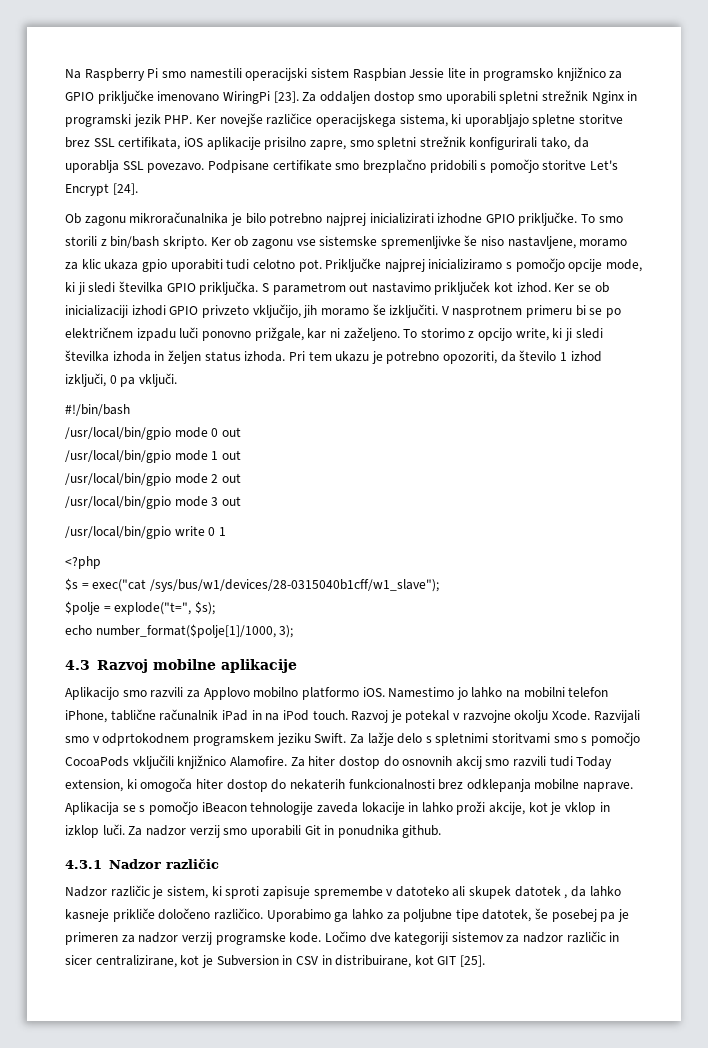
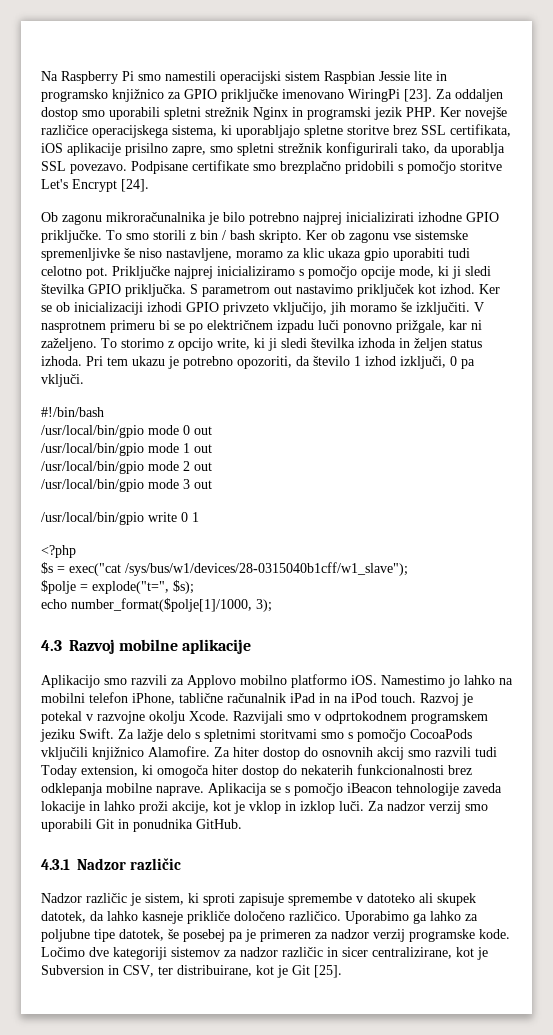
- To smo storili z bin/bash skripto.
+ To smo storili z bin / bash skripto.
- Za nadzor verzij smo uporabili Git in ponudnika github.
+ Za nadzor verzij smo uporabili Git in ponudnika GitHub.
- Nadzor različic je sistem, ki sproti zapisuje spremembe v datoteko ali skupek datotek , da lahko kasneje prikliče določeno različico.
+ Nadzor različic je sistem, ki sproti zapisuje spremembe v datoteko ali skupek datotek, da lahko kasneje prikliče določeno različico.
- Ločimo dve kategoriji sistemov za nadzor različic in sicer centralizirane, kot je Subversion in CSV in distribuirane, kot GIT [25].
+ Ločimo dve kategoriji sistemov za nadzor različic in sicer centralizirane, kot je Subversion in CSV, ter distribuirane, kot je Git [25].

